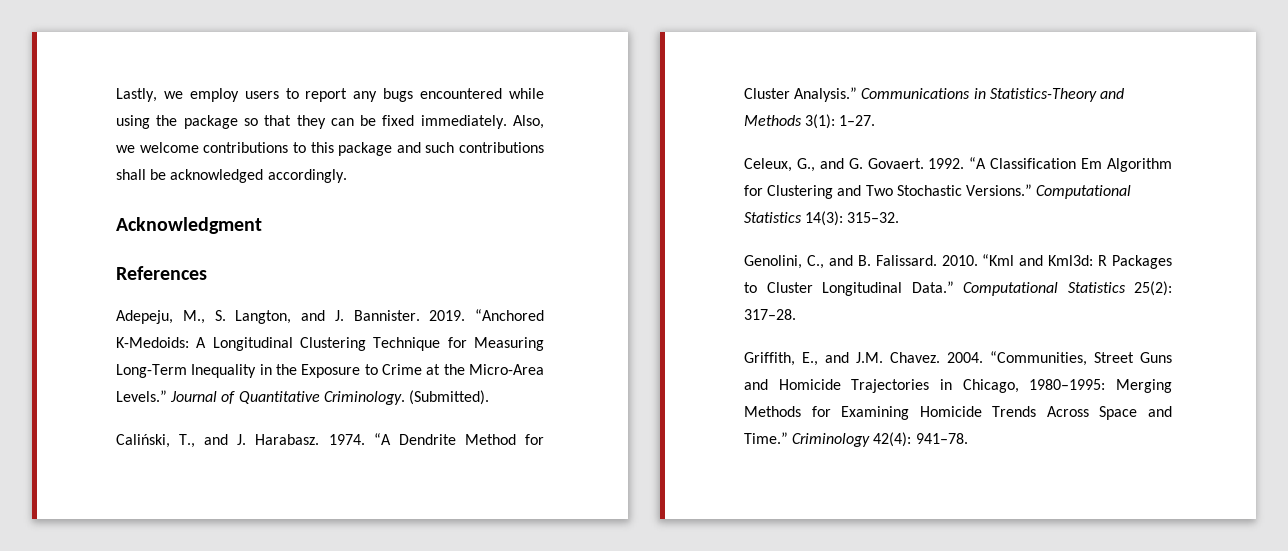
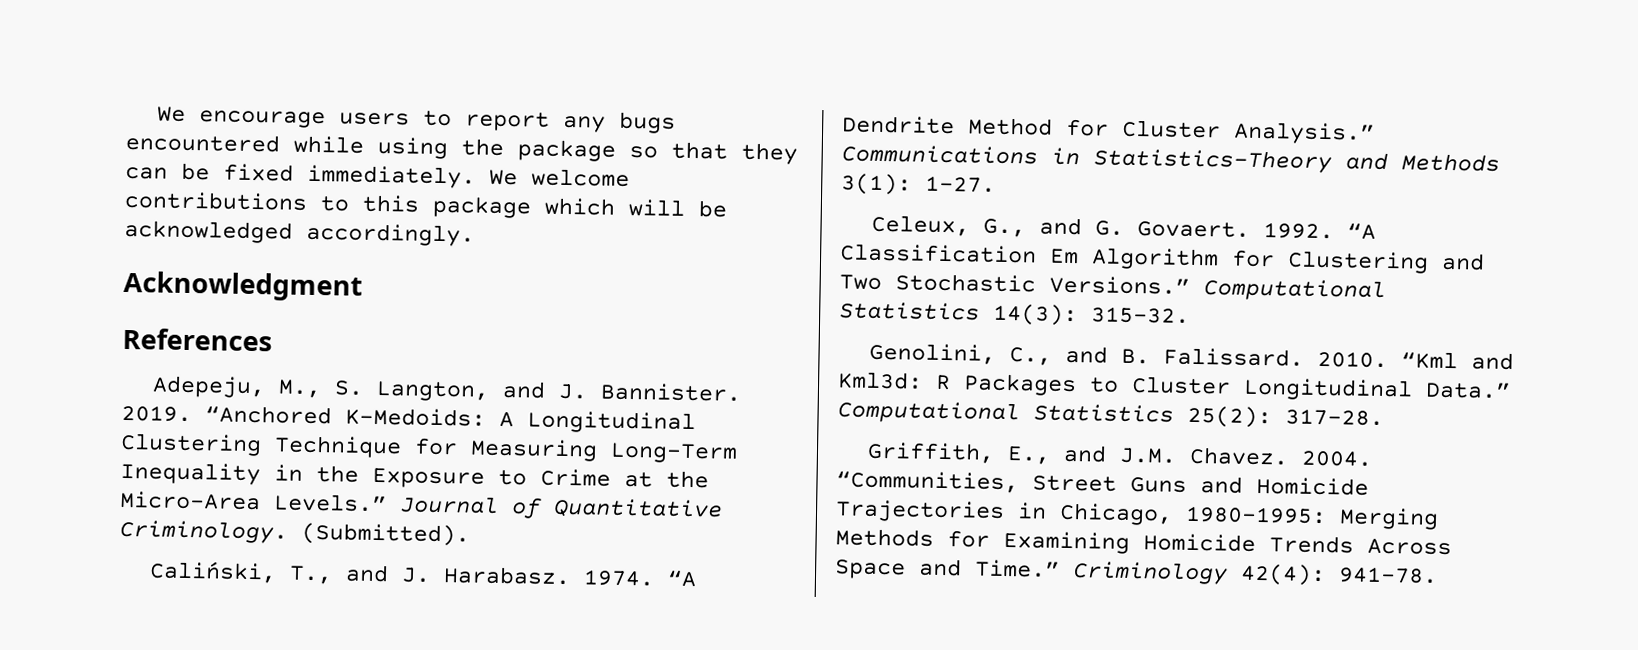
- Lastly, we employ users to report any bugs encountered while using the package so that they can be fixed immediately.
+ We encourage users to report any bugs encountered while using the package so that they can be fixed immediately.
- Also, we welcome contributions to this package and such contributions shall be acknowledged accordingly.
+ We welcome contributions to this package which will be acknowledged accordingly.

